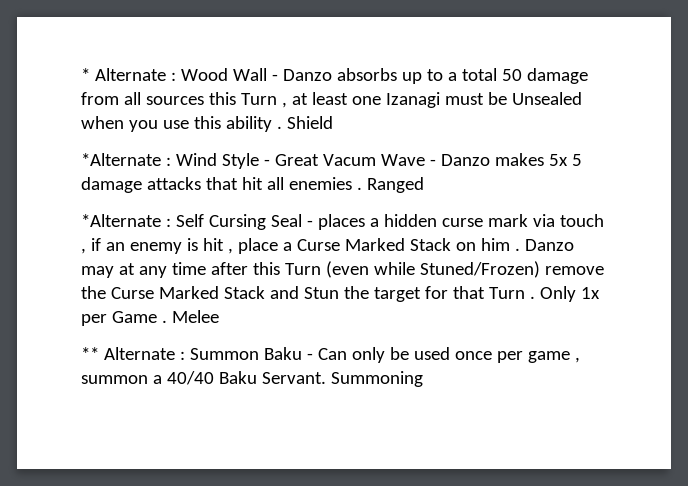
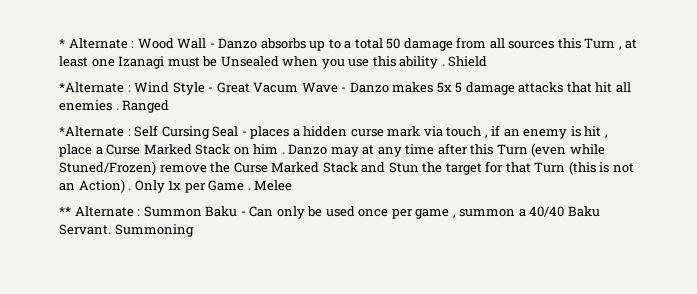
- Danzo may at any time after this Turn (even while Stuned/Frozen) remove the Curse Marked Stack and Stun the target for that Turn .
+ Danzo may at any time after this Turn (even while Stuned/Frozen) remove the Curse Marked Stack and Stun the target for that Turn (this is not an Action) .

